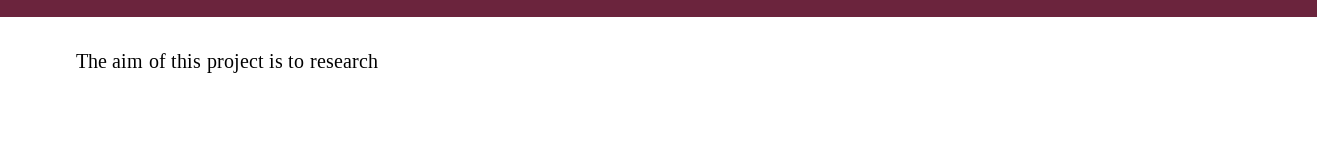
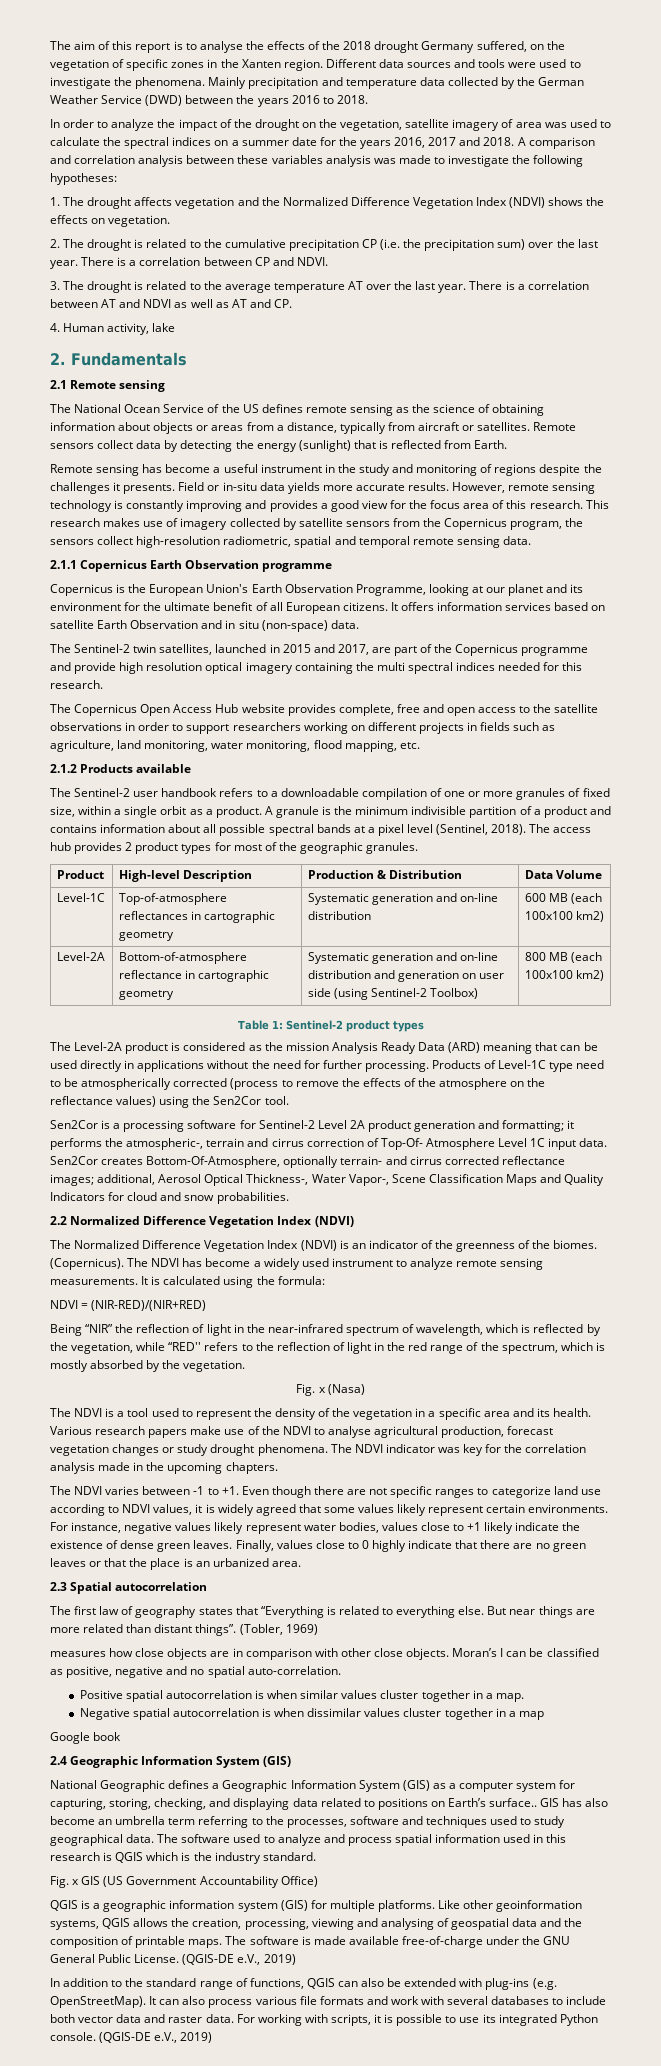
- The aim of this project is to research
+ The aim of this report is to analyse the effects of the 2018 drought Germany suffered, on the vegetation of specific zones in the Xanten region. Different data sources and tools were used to investigate the phenomena. Mainly precipitation and temperature data collected by the German Weather Service (DWD) between the years 2016 to 2018.
+ In order to analyze the impact of the drought on the vegetation, satellite imagery of area was used to calculate the spectral indices on a summer date for the years 2016, 2017 and 2018. A comparison and correlation analysis between these variables analysis was made to investigate the following hypotheses:
+ 1. The drought affects vegetation and the Normalized Difference Vegetation Index (NDVI) shows the effects on vegetation.
+ 2. The drought is related to the cumulative precipitation CP (i.e. the precipitation sum) over the last year. There is a correlation between CP and NDVI.
+ 3. The drought is related to the average temperature AT over the last year. There is a correlation between AT and NDVI as well as AT and CP.
+ 4. Human activity, lake
+ 2. Fundamentals
+ 2.1 Remote sensing
+ The National Ocean Service of the US defines remote sensing as the science of obtaining information about objects or areas from a distance, typically from aircraft or satellites. Remote sensors collect data by detecting the energy (sunlight) that is reflected from Earth.
+ Remote sensing has become a useful instrument in the study and monitoring of regions despite the challenges it presents. Field or in-situ data yields more accurate results. However, remote sensing technology is constantly improving and provides a good view for the focus area of this research. This research makes use of imagery collected by satellite sensors from the Copernicus program, the sensors collect high-resolution radiometric, spatial and temporal remote sensing data.
+ 2.1.1 Copernicus Earth Observation programme
+ Copernicus is the European Union's Earth Observation Programme, looking at our planet and its environment for the ultimate benefit of all European citizens. It offers information services based on satellite Earth Observation and in situ (non-space) data.
+ The Sentinel-2 twin satellites, launched in 2015 and 2017, are part of the Copernicus programme and provide high resolution optical imagery containing the multi spectral indices needed for this research.
+ The Copernicus Open Access Hub website provides complete, free and open access to the satellite observations in order to support researchers working on different projects in fields such as agriculture, land monitoring, water monitoring, flood mapping, etc.
+ 2.1.2 Products available
+ The Sentinel-2 user handbook refers to a downloadable compilation of one or more granules of fixed size, within a single orbit as a product. A granule is the minimum indivisible partition of a product and contains information about all possible spectral bands at a pixel level (Sentinel, 2018). The access hub provides 2 product types for most of the geographic granules.
+ Product | High-level Description | Production & Distribution | Data Volume
+ Level-1C | Top-of-atmosphere reflectances in cartographic geometry | Systematic generation and on-line distribution | 600 MB (each 100x100 km2)
+ Level-2A | Bottom-of-atmosphere reflectance in cartographic geometry | Systematic generation and on-line distribution and generation on user side (using Sentinel-2 Toolbox) | 800 MB (each 100x100 km2)
+ Table 1: Sentinel-2 product types
+ The Level-2A product is considered as the mission Analysis Ready Data (ARD) meaning that can be used directly in applications without the need for further processing. Products of Level-1C type need to be atmospherically corrected (process to remove the effects of the atmosphere on the reflectance values) using the Sen2Cor tool.
+ Sen2Cor is a processing software for Sentinel-2 Level 2A product generation and formatting; it performs the atmospheric-, terrain and cirrus correction of Top-Of- Atmosphere Level 1C input data. Sen2Cor creates Bottom-Of-Atmosphere, optionally terrain- and cirrus corrected reflectance images; additional, Aerosol Optical Thickness-, Water Vapor-, Scene Classification Maps and Quality Indicators for cloud and snow probabilities.
+ 2.2 Normalized Difference Vegetation Index (NDVI)
+ The Normalized Difference Vegetation Index (NDVI) is an indicator of the greenness of the biomes. (Copernicus). The NDVI has become a widely used instrument to analyze remote sensing measurements. It is calculated using the formula:
+ NDVI = (NIR-RED)/(NIR+RED)
+ Being “NIR” the reflection of light in the near-infrared spectrum of wavelength, which is reflected by the vegetation, while “RED'' refers to the reflection of light in the red range of the spectrum, which is mostly absorbed by the vegetation.
+ Fig. x (Nasa)
+ The NDVI is a tool used to represent the density of the vegetation in a specific area and its health. Various research papers make use of the NDVI to analyse agricultural production, forecast vegetation changes or study drought phenomena. The NDVI indicator was key for the correlation analysis made in the upcoming chapters.
+ The NDVI varies between -1 to +1. Even though there are not specific ranges to categorize land use according to NDVI values, it is widely agreed that some values likely represent certain environments. For instance, negative values likely represent water bodies, values close to +1 likely indicate the existence of dense green leaves. Finally, values close to 0 highly indicate that there are no green leaves or that the place is an urbanized area.
+ 2.3 Spatial autocorrelation
+ The first law of geography states that “Everything is related to everything else. But near things are more related than distant things”. (Tobler, 1969)
+ measures how close objects are in comparison with other close objects. Moran’s I can be classified as positive, negative and no spatial auto-correlation.
+ Positive spatial autocorrelation is when similar values cluster together in a map.
+ Negative spatial autocorrelation is when dissimilar values cluster together in a map
+ Google book
+ 2.4 Geographic Information System (GIS)
+ National Geographic defines a Geographic Information System (GIS) as a computer system for capturing, storing, checking, and displaying data related to positions on Earth’s surface.. GIS has also become an umbrella term referring to the processes, software and techniques used to study geographical data. The software used to analyze and process spatial information used in this research is QGIS which is the industry standard.
+ Fig. x GIS (US Government Accountability Office)
+ QGIS is a geographic information system (GIS) for multiple platforms. Like other geoinformation systems, QGIS allows the creation, processing, viewing and analysing of geospatial data and the composition of printable maps. The software is made available free-of-charge under the GNU General Public License. (QGIS-DE e.V., 2019)
+ In addition to the standard range of functions, QGIS can also be extended with plug-ins (e.g. OpenStreetMap). It can also process various file formats and work with several databases to include both vector data and raster data. For working with scripts, it is possible to use its integrated Python console. (QGIS-DE e.V., 2019)

